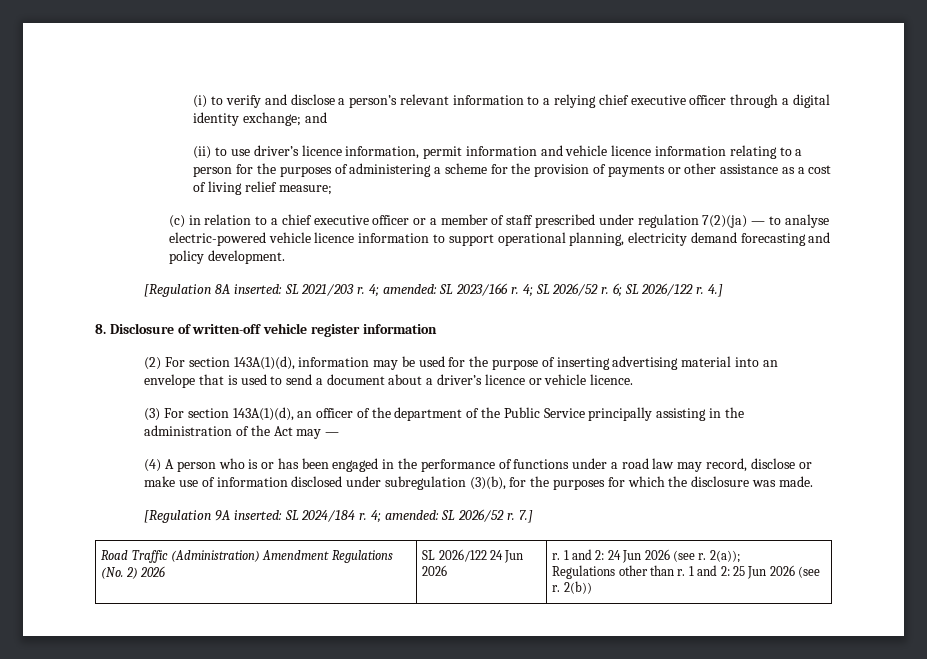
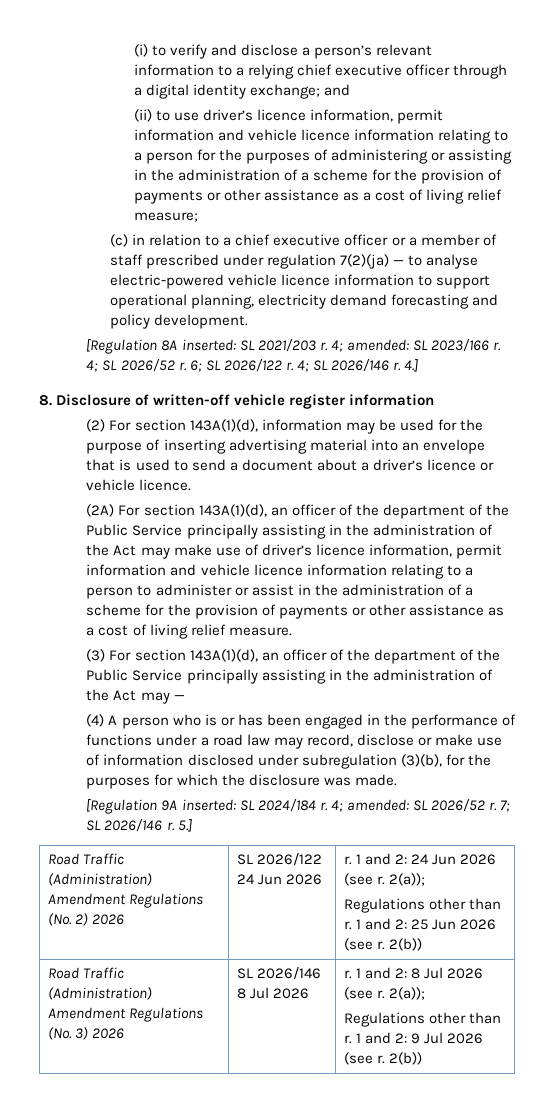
- (ii) to use driver’s licence information, permit information and vehicle licence information relating to a person for the purposes of administering a scheme for the provision of payments or other assistance as a cost of living relief measure;
+ (ii) to use driver’s licence information, permit information and vehicle licence information relating to a person for the purposes of administering or assisting in the administration of a scheme for the provision of payments or other assistance as a cost of living relief measure;
+ 4; SL 2026/146 r.
+ (2A) For section 143A(1)(d), an officer of the department of the Public Service principally assisting in the administration of the Act may make use of driver’s licence information, permit information and vehicle licence information relating to a person to administer or assist in the administration of a scheme for the provision of payments or other assistance as a cost of living relief measure.
- 7.]
+ 7; SL 2026/146 r. 5.]
+ Road Traffic (Administration) Amendment Regulations (No. 3) 2026 | SL 2026/146 8 Jul 2026 | r. 1 and 2: 8 Jul 2026 (see r. 2(a));
+ Regulations other than r. 1 and 2: 9 Jul 2026 (see r. 2(b))

